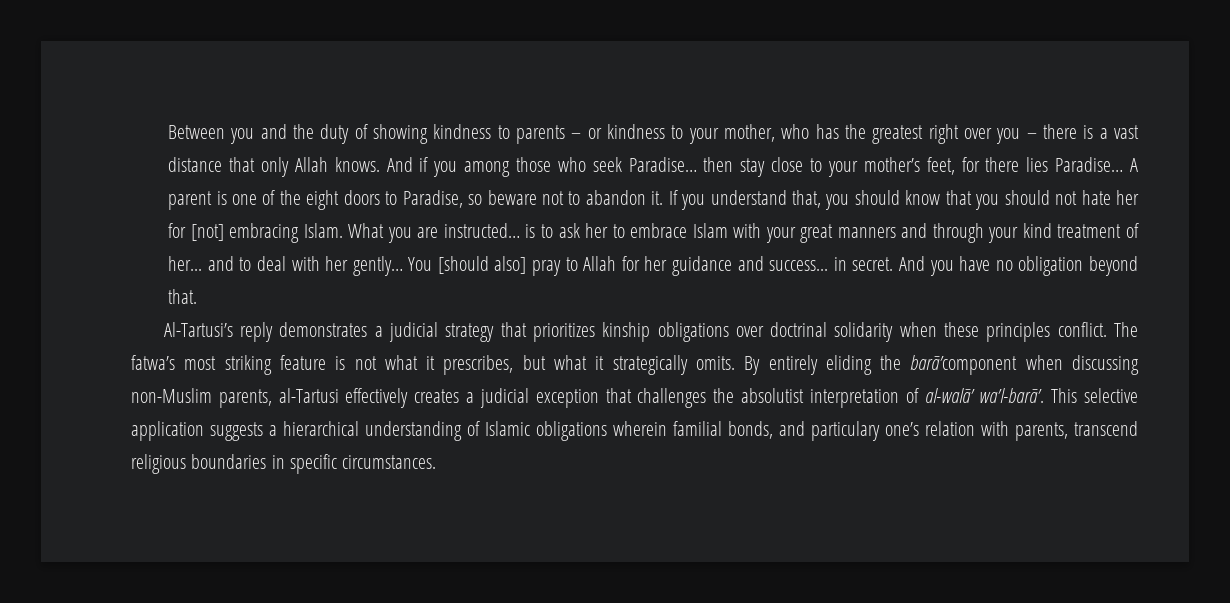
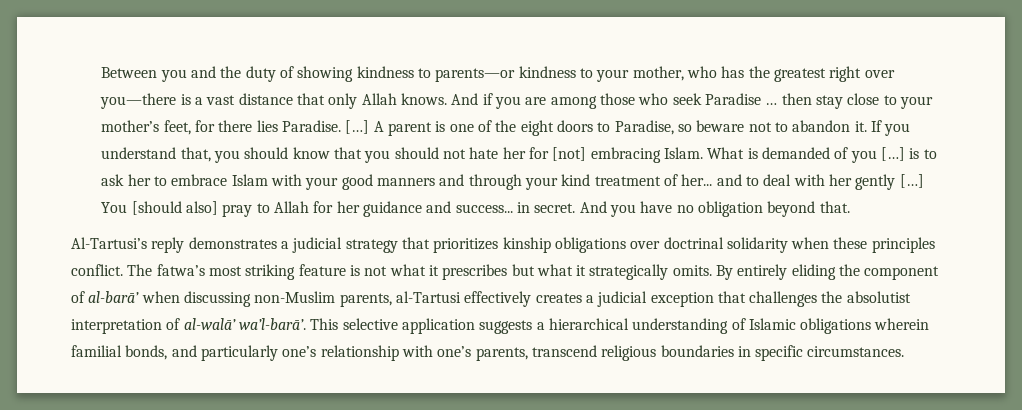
- Between you and the duty of showing kindness to parents – or kindness to your mother, who has the greatest right over you – there is a vast distance that only Allah knows.
+ Between you and the duty of showing kindness to parents—or kindness to your mother, who has the greatest right over you—there is a vast distance that only Allah knows.
- And if you among those who seek Paradise… then stay close to your mother’s feet, for there lies Paradise…
+ And if you are among those who seek Paradise … then stay close to your mother’s feet, for there lies Paradise. […]
- What you are instructed… is to ask her to embrace Islam with your great manners and through your kind treatment of her... and to deal with her gently…
+ What is demanded of you […] is to ask her to embrace Islam with your good manners and through your kind treatment of her... and to deal with her gently […]
- The fatwa’s most striking feature is not what it prescribes, but what it strategically omits.
+ The fatwa’s most striking feature is not what it prescribes but what it strategically omits.
- By entirely eliding the barā’component when discussing non-Muslim parents, al-Tartusi effectively creates a judicial exception that challenges the absolutist interpretation of al-walā’ wa’l-barā’.
+ By entirely eliding the component of al-barā’ when discussing non-Muslim parents, al-Tartusi effectively creates a judicial exception that challenges the absolutist interpretation of al-walā’ wa’l-barā’.
- This selective application suggests a hierarchical understanding of Islamic obligations wherein familial bonds, and particulary one’s relation with parents, transcend religious boundaries in specific circumstances.
+ This selective application suggests a hierarchical understanding of Islamic obligations wherein familial bonds, and particularly one’s relationship with one’s parents, transcend religious boundaries in specific circumstances.

